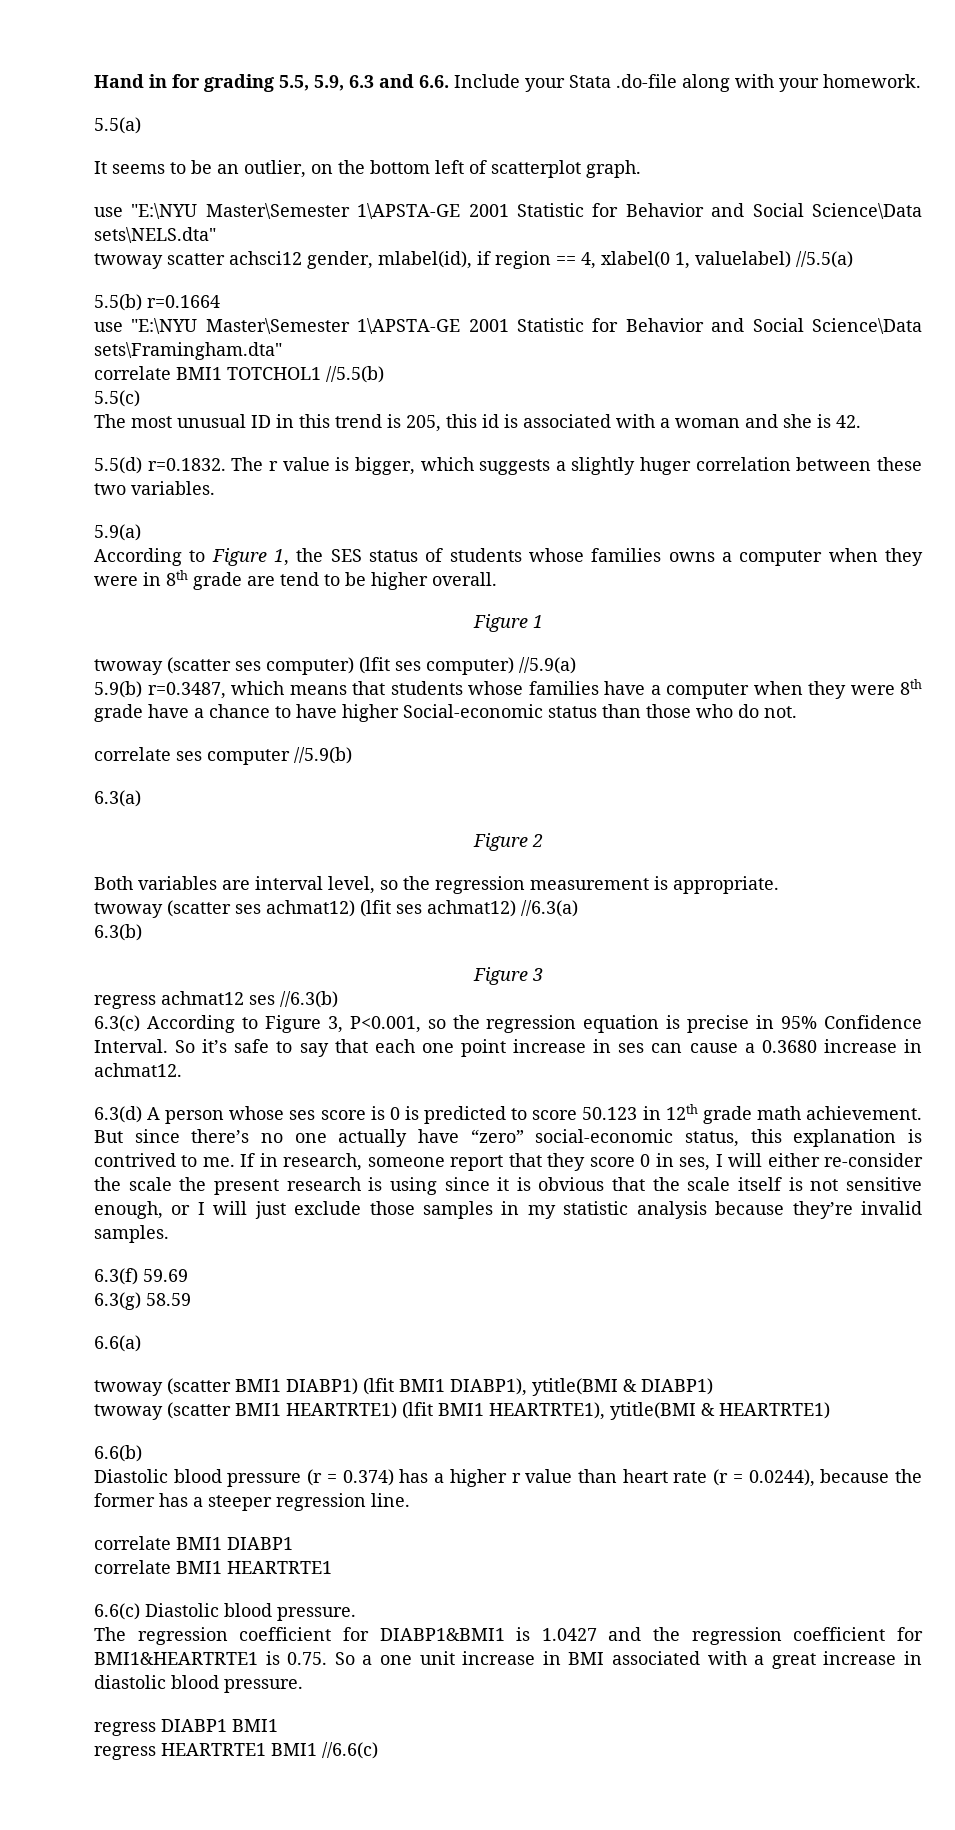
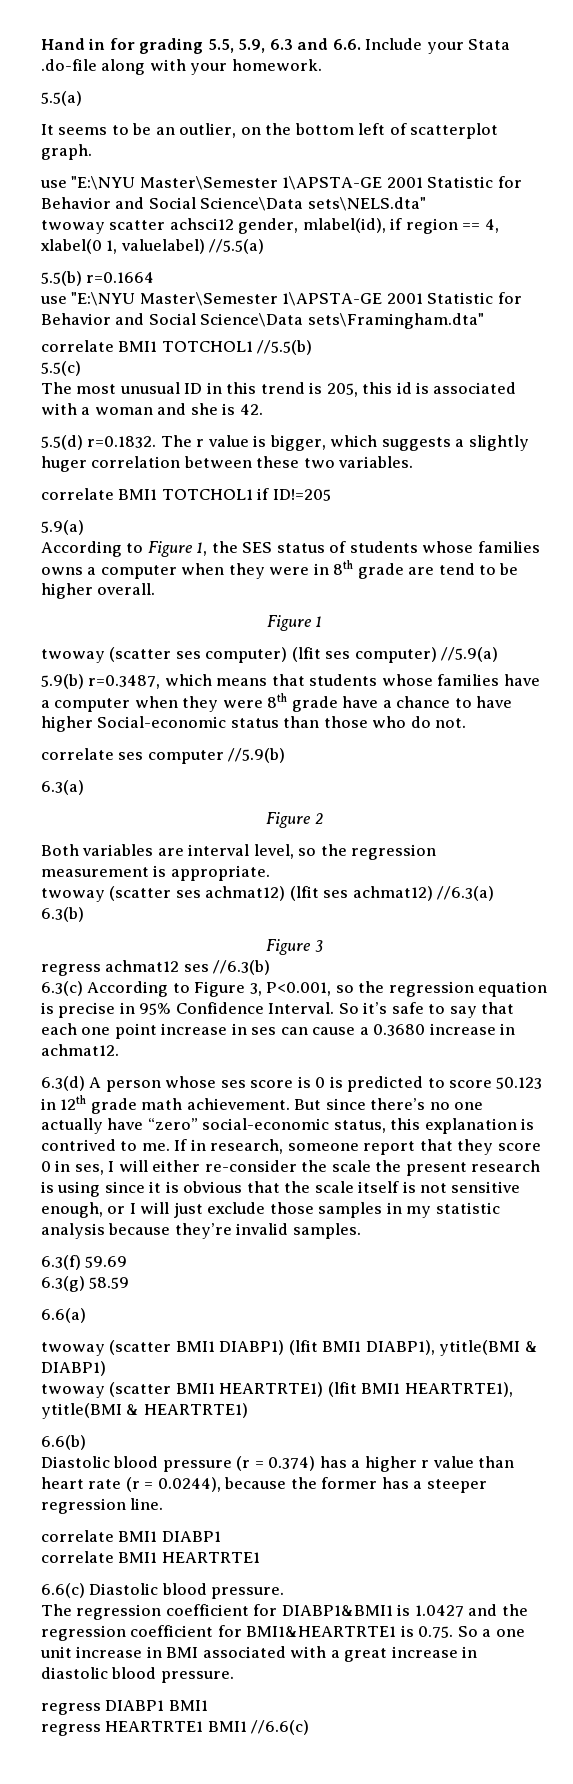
+ correlate BMI1 TOTCHOL1 if ID!=205

